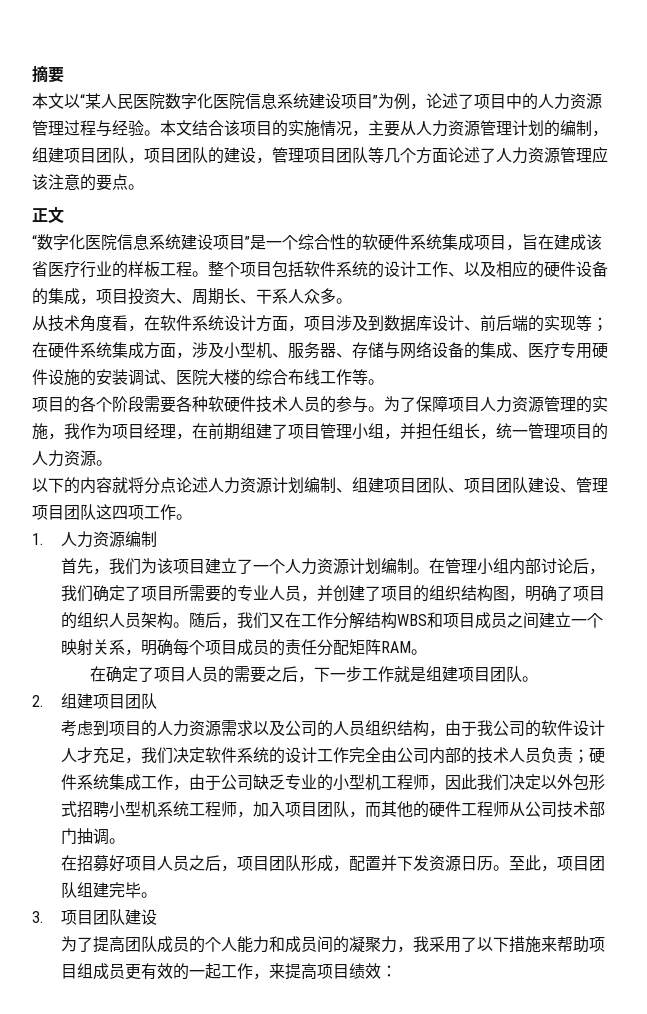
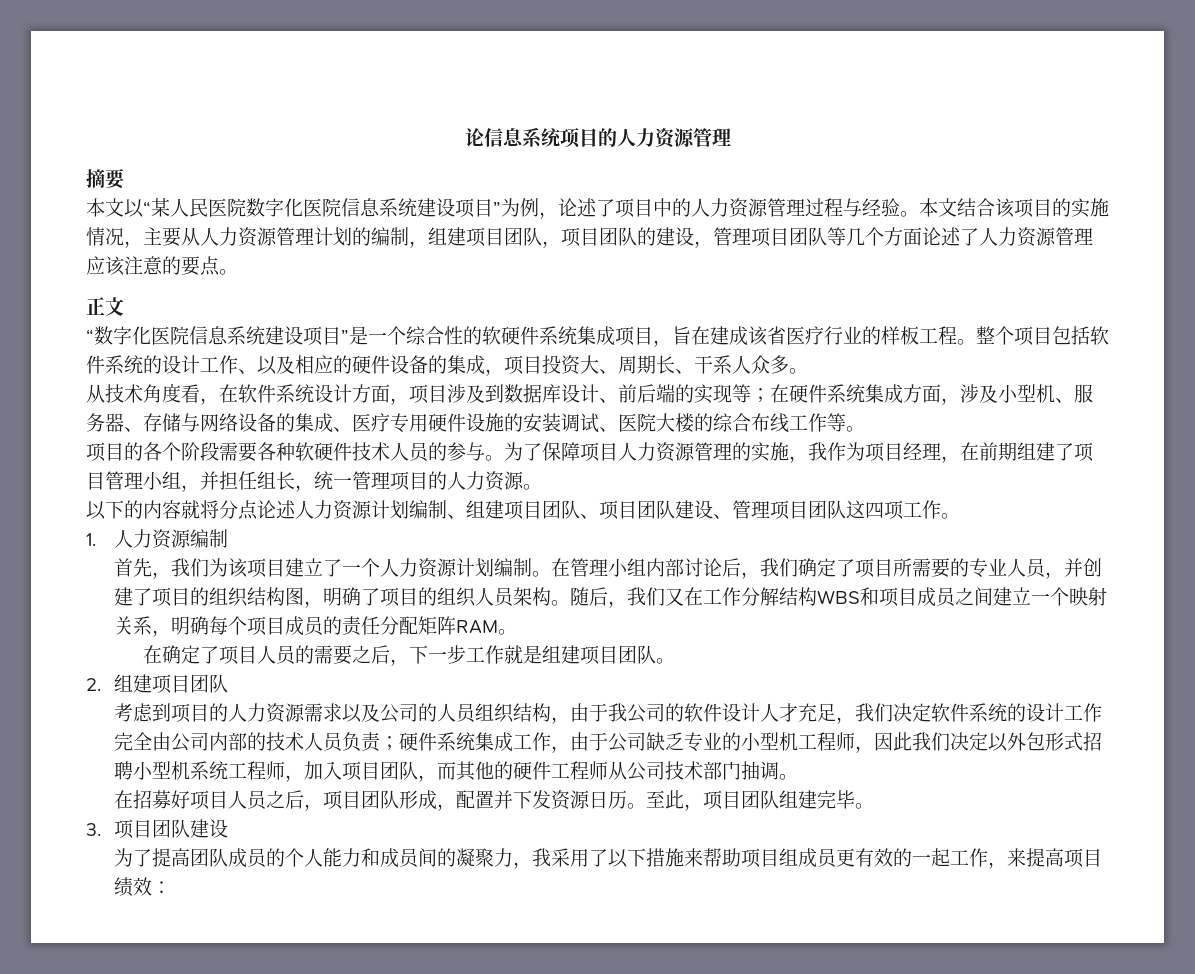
+ 论信息系统项目的人力资源管理

